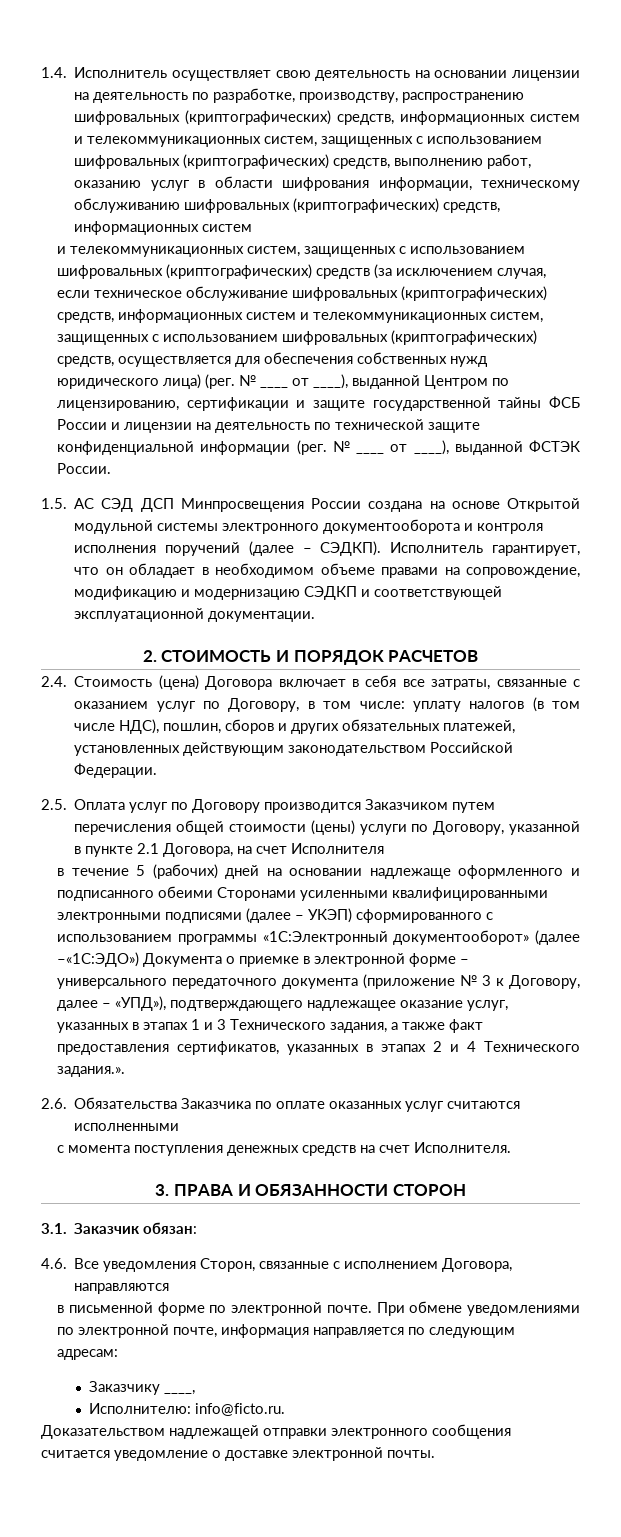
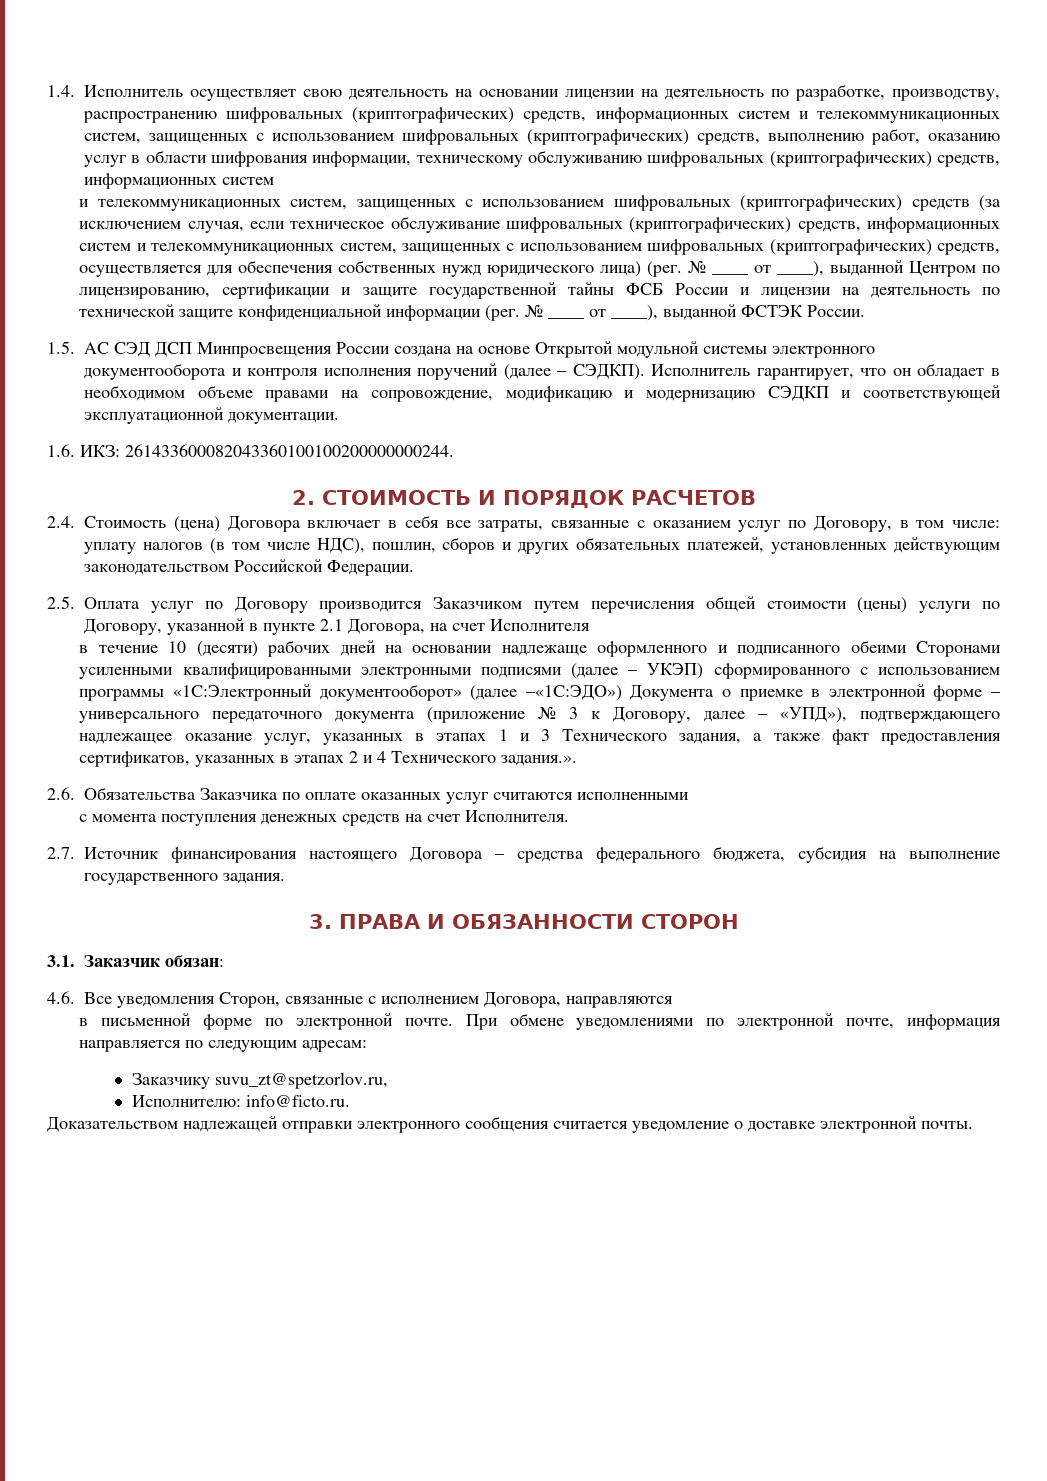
+ 1.6. ИКЗ: 261433600082043360100100200000000244.
- в течение 5 (рабочих) дней на основании надлежаще оформленного и подписанного обеими Сторонами усиленными квалифицированными электронными подписями (далее – УКЭП) сформированного с использованием программы «1С:Электронный документооборот» (далее –«1С:ЭДО») Документа о приемке в электронной форме – универсального передаточного документа (приложение № 3 к Договору, далее – «УПД»), подтверждающего надлежащее оказание услуг, указанных в этапах 1 и 3 Технического задания, а также факт предоставления сертификатов, указанных в этапах 2 и 4 Технического задания.».
+ в течение 10 (десяти) рабочих дней на основании надлежаще оформленного и подписанного обеими Сторонами усиленными квалифицированными электронными подписями (далее – УКЭП) сформированного с использованием программы «1С:Электронный документооборот» (далее –«1С:ЭДО») Документа о приемке в электронной форме – универсального передаточного документа (приложение № 3 к Договору, далее – «УПД»), подтверждающего надлежащее оказание услуг, указанных в этапах 1 и 3 Технического задания, а также факт предоставления сертификатов, указанных в этапах 2 и 4 Технического задания.».
+ 2.7. Источник финансирования настоящего Договора – средства федерального бюджета, субсидия на выполнение государственного задания.
- Заказчику ____,
+ Заказчику suvu_zt@spetzorlov.ru,

